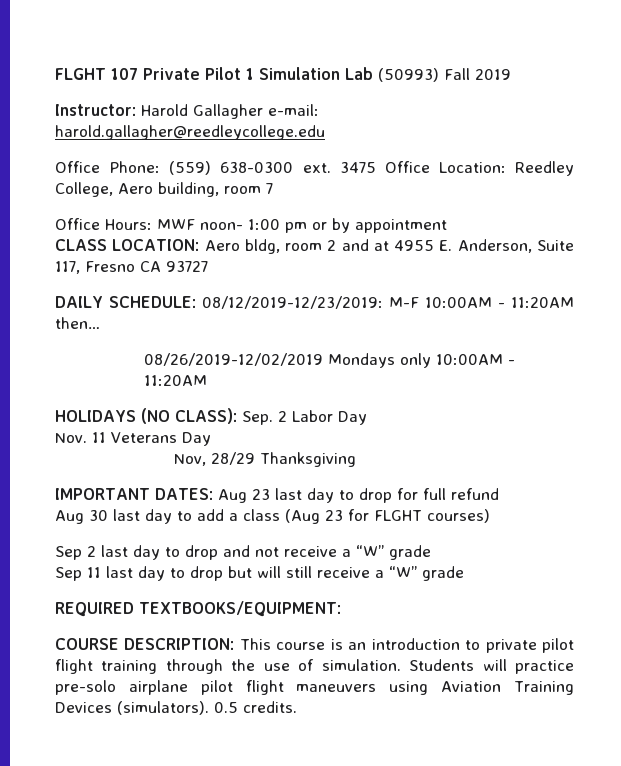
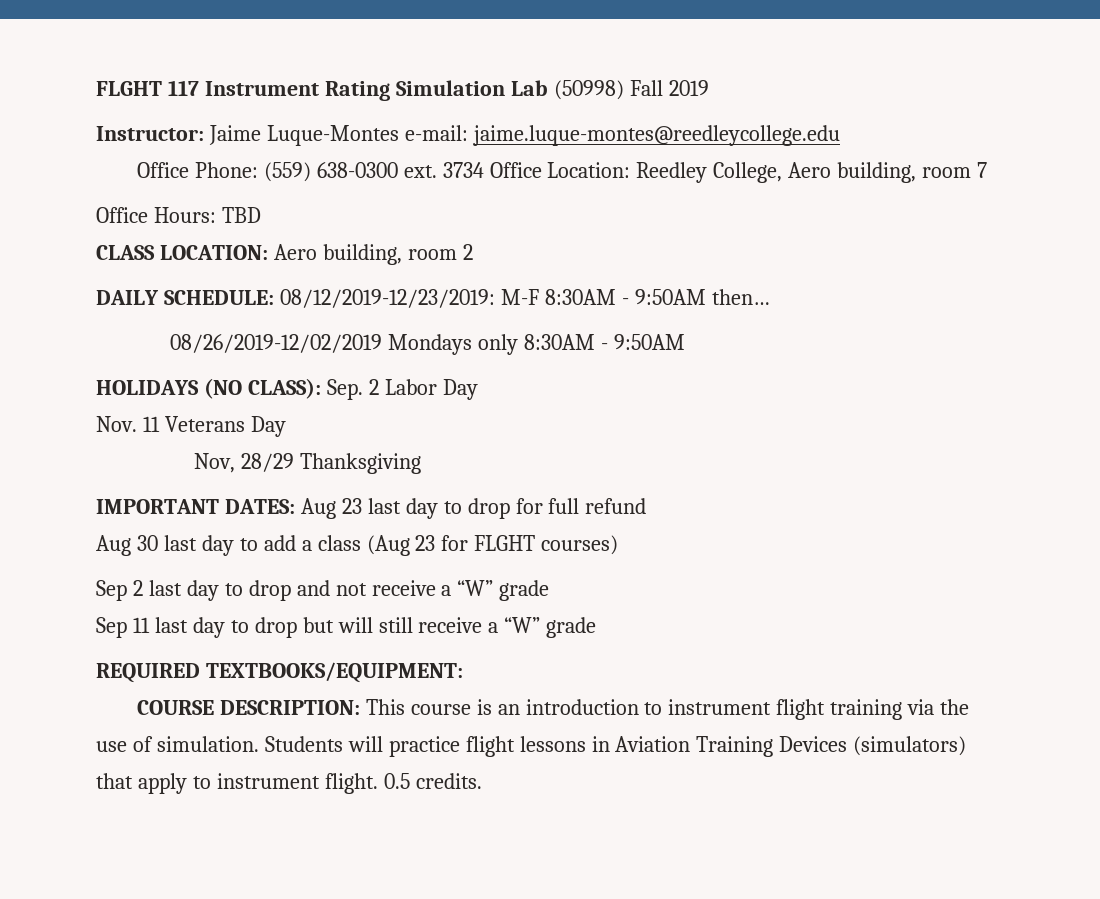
- FLGHT 107 Private Pilot 1 Simulation Lab (50993) Fall 2019
+ FLGHT 117 Instrument Rating Simulation Lab (50998) Fall 2019
- Instructor: Harold Gallagher e-mail: harold.gallagher@reedleycollege.edu
+ Instructor: Jaime Luque-Montes e-mail: jaime.luque-montes@reedleycollege.edu
- 3475 Office Location: Reedley College, Aero building, room 7
+ 3734 Office Location: Reedley College, Aero building, room 7
- Office Hours: MWF noon- 1:00 pm or by appointment
+ Office Hours: TBD
- CLASS LOCATION: Aero bldg, room 2 and at 4955 E. Anderson, Suite 117, Fresno CA 93727
+ CLASS LOCATION: Aero building, room 2
- DAILY SCHEDULE: 08/12/2019-12/23/2019: M-F 10:00AM - 11:20AM then…
+ DAILY SCHEDULE: 08/12/2019-12/23/2019: M-F 8:30AM - 9:50AM then…
- 08/26/2019-12/02/2019 Mondays only 10:00AM - 11:20AM
+ 08/26/2019-12/02/2019 Mondays only 8:30AM - 9:50AM
- COURSE DESCRIPTION: This course is an introduction to private pilot flight training through the use of simulation.
+ COURSE DESCRIPTION: This course is an introduction to instrument flight training via the use of simulation.
- Students will practice pre-solo airplane pilot flight maneuvers using Aviation Training Devices (simulators).
+ Students will practice flight lessons in Aviation Training Devices (simulators) that apply to instrument flight.

